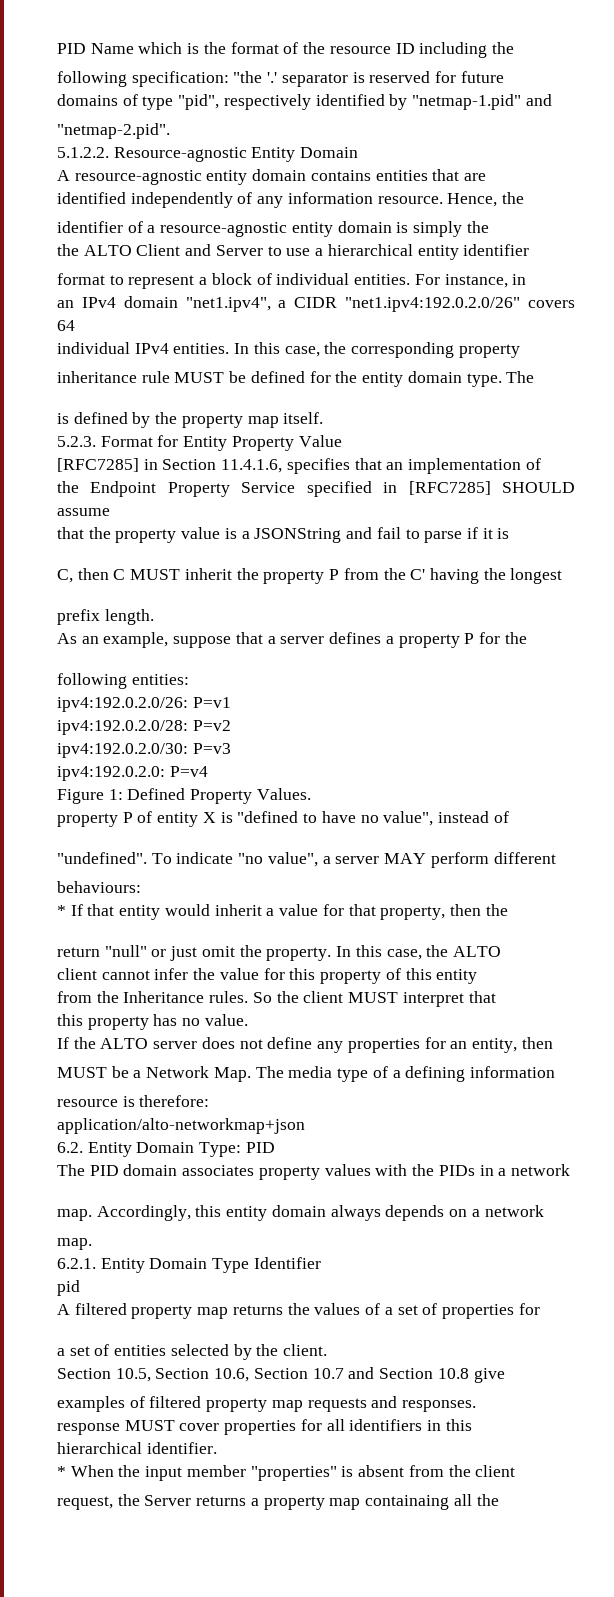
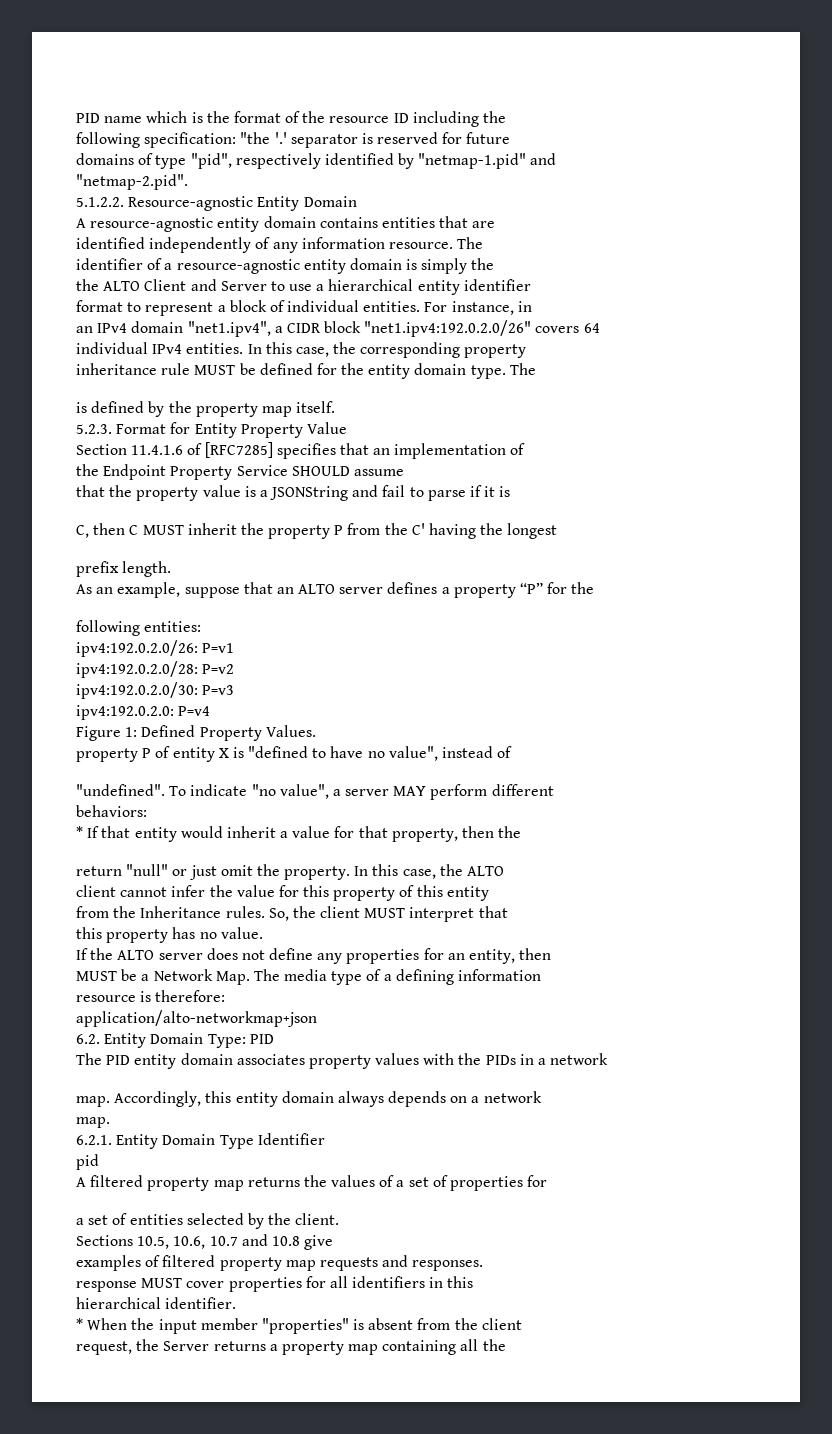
- PID Name which is the format of the resource ID including the
+ PID name which is the format of the resource ID including the
- identified independently of any information resource. Hence, the
+ identified independently of any information resource. The
- an IPv4 domain "net1.ipv4", a CIDR "net1.ipv4:192.0.2.0/26" covers 64
+ an IPv4 domain "net1.ipv4", a CIDR block "net1.ipv4:192.0.2.0/26" covers 64
- [RFC7285] in Section 11.4.1.6, specifies that an implementation of
+ Section 11.4.1.6 of [RFC7285] specifies that an implementation of
- the Endpoint Property Service specified in [RFC7285] SHOULD assume
+ the Endpoint Property Service SHOULD assume
- As an example, suppose that a server defines a property P for the
+ As an example, suppose that an ALTO server defines a property “P” for the
- behaviours:
+ behaviors:
- So the client MUST interpret that
+ So, the client MUST interpret that
- The PID domain associates property values with the PIDs in a network
+ The PID entity domain associates property values with the PIDs in a network
- Section 10.5, Section 10.6, Section 10.7 and Section 10.8 give
+ Sections 10.5, 10.6, 10.7 and 10.8 give
- request, the Server returns a property map containaing all the
+ request, the Server returns a property map containing all the

